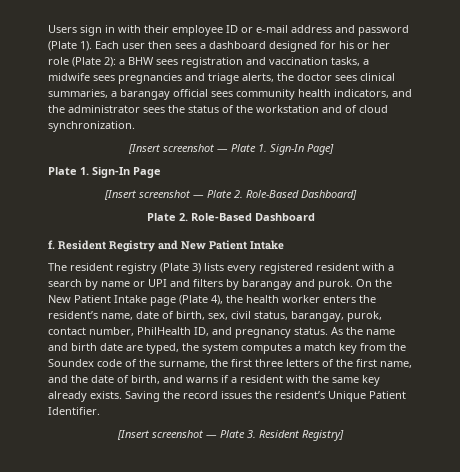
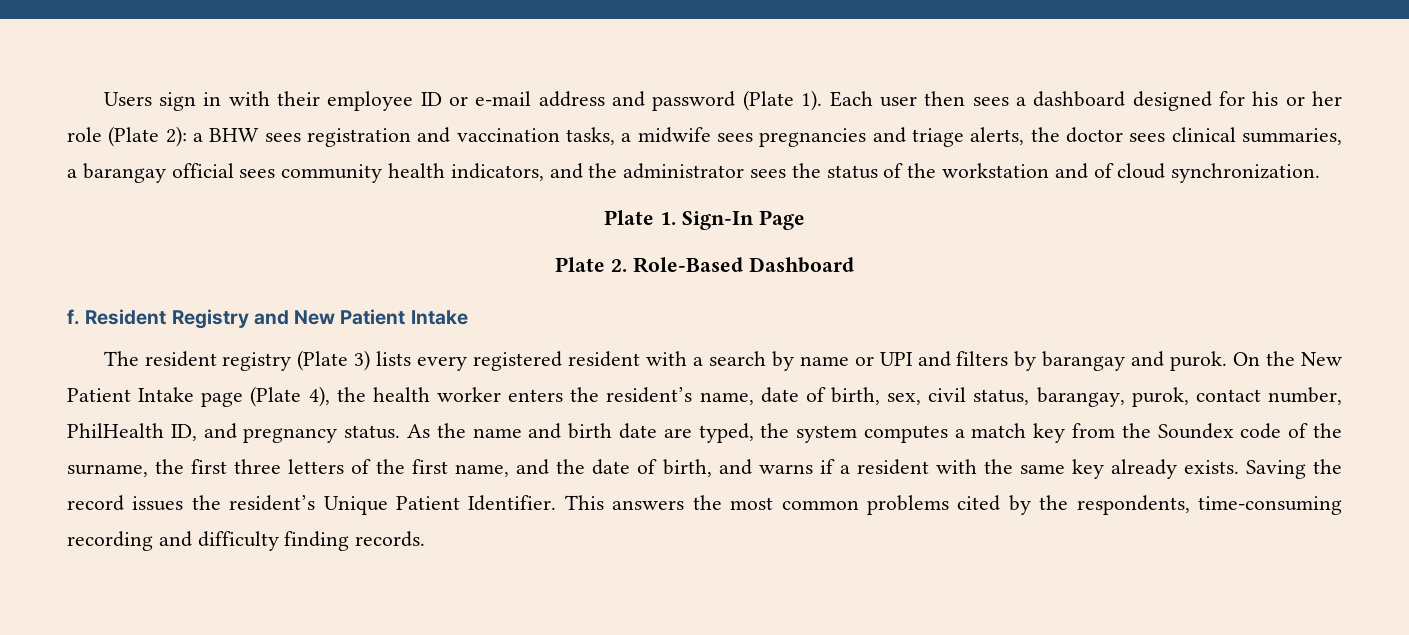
- [Insert screenshot — Plate 1. Sign-In Page]
  Plate 1. Sign-In Page
- [Insert screenshot — Plate 2. Role-Based Dashboard]
- Saving the record issues the resident’s Unique Patient Identifier.
- [Insert screenshot — Plate 3. Resident Registry]
+ Saving the record issues the resident’s Unique Patient Identifier. This answers the most common problems cited by the respondents, time-consuming recording and difficulty finding records.

